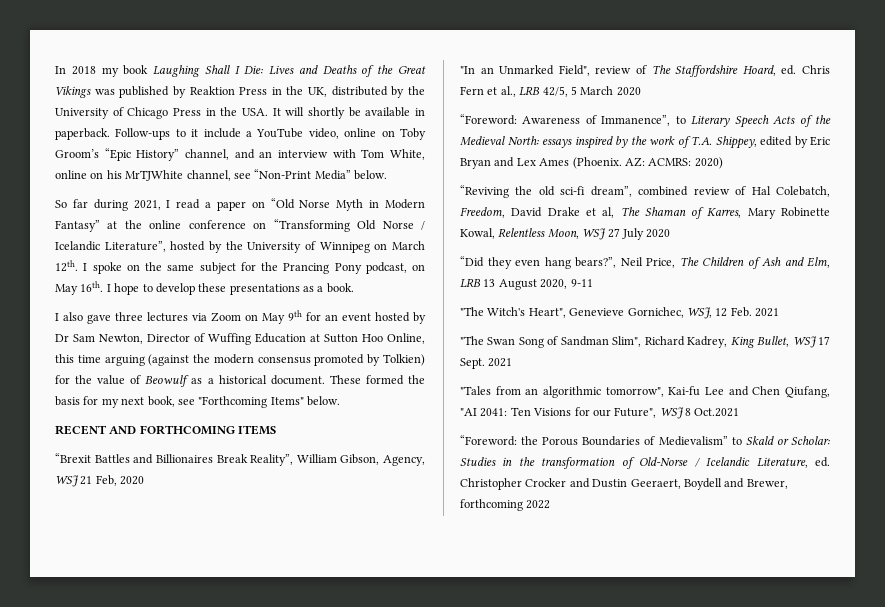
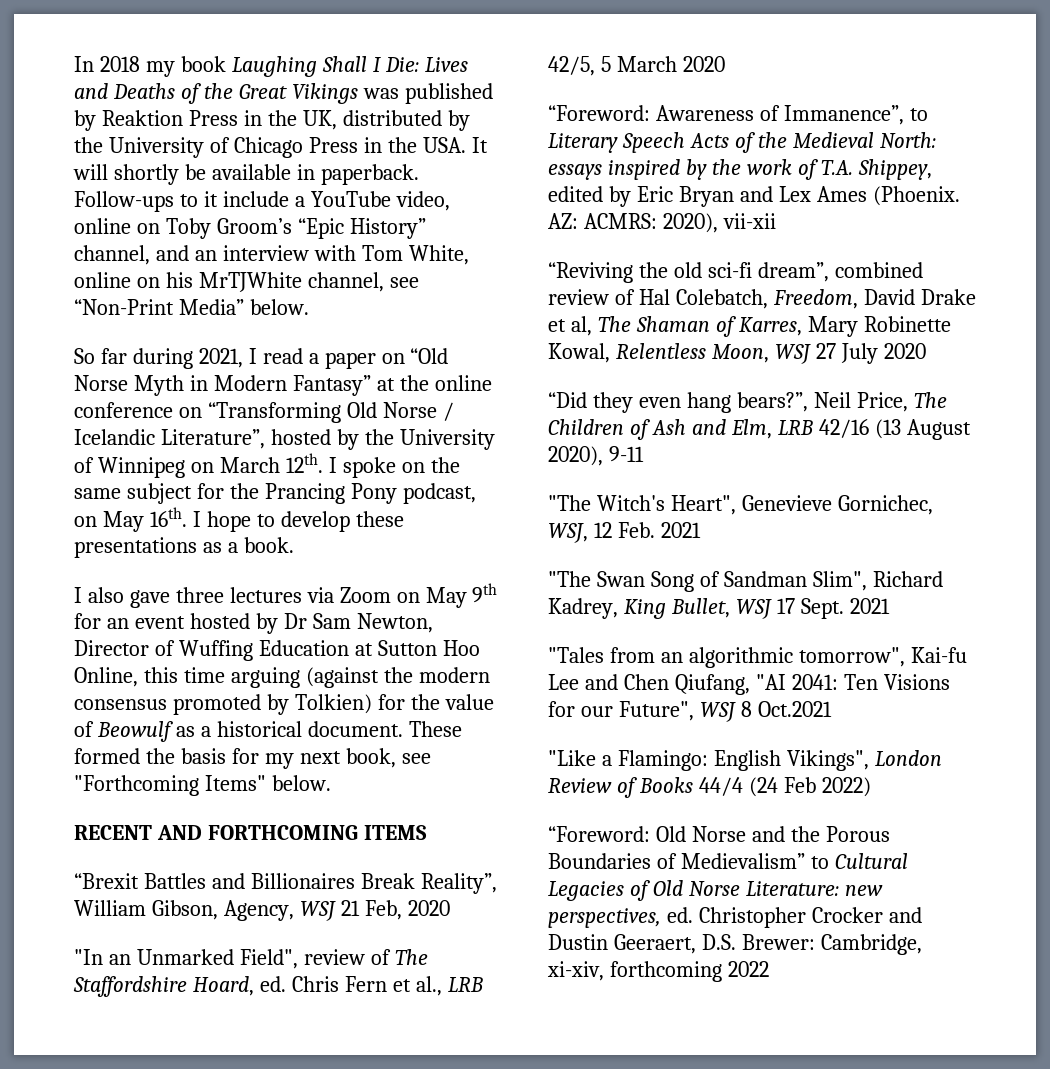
- AZ: ACMRS: 2020)
+ AZ: ACMRS: 2020), vii-xii
- “Did they even hang bears?”, Neil Price, The Children of Ash and Elm, LRB 13 August 2020, 9-11
+ “Did they even hang bears?”, Neil Price, The Children of Ash and Elm, LRB 42/16 (13 August 2020), 9-11
- “Foreword: the Porous Boundaries of Medievalism” to Skald or Scholar: Studies in the transformation of Old-Norse / Icelandic Literature, ed. Christopher Crocker and Dustin Geeraert, Boydell and Brewer, forthcoming 2022
+ "Like a Flamingo: English Vikings", London Review of Books 44/4 (24 Feb 2022)
+ “Foreword: Old Norse and the Porous Boundaries of Medievalism” to Cultural Legacies of Old Norse Literature: new perspectives, ed. Christopher Crocker and Dustin Geeraert, D.S. Brewer: Cambridge, xi-xiv, forthcoming 2022

